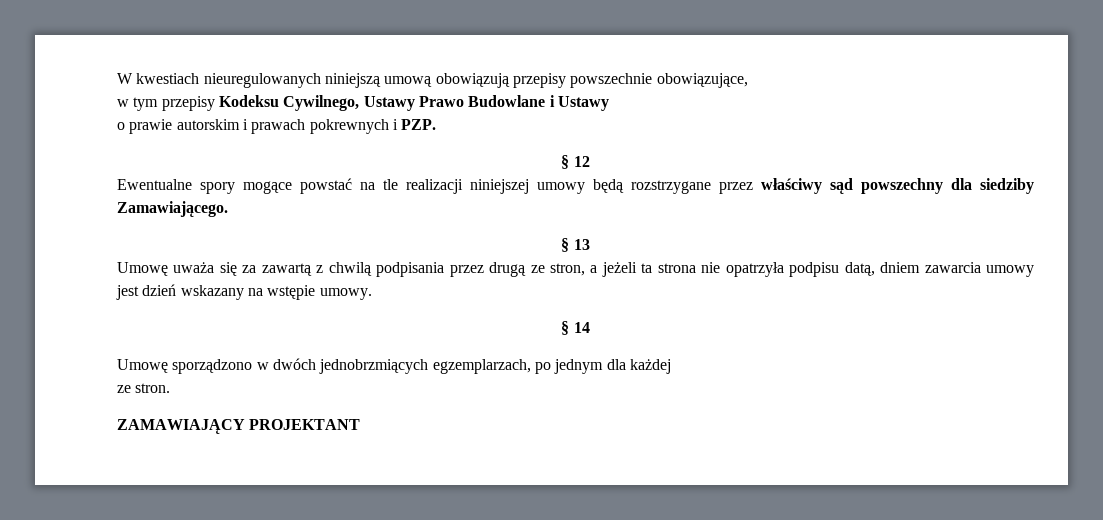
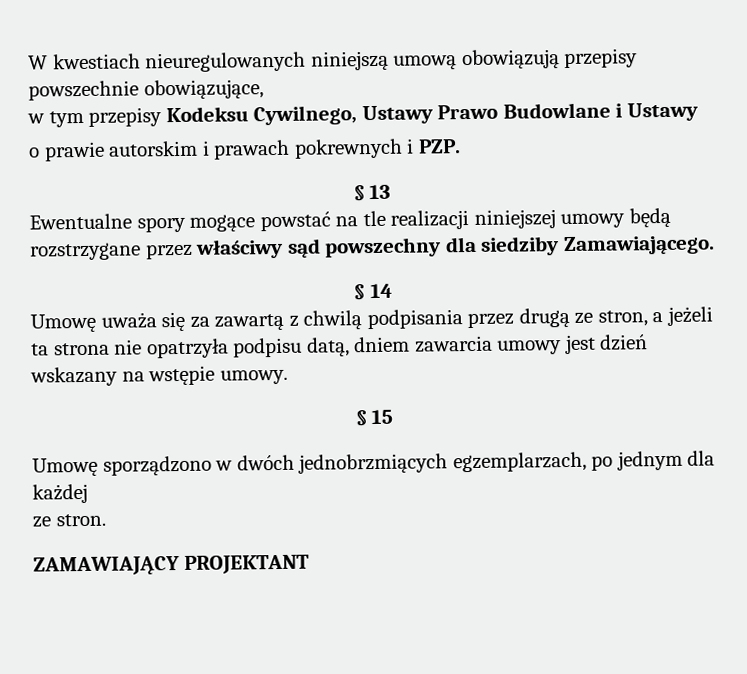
- § 12
+ § 13
- § 13
+ § 14
- § 14
+ § 15

